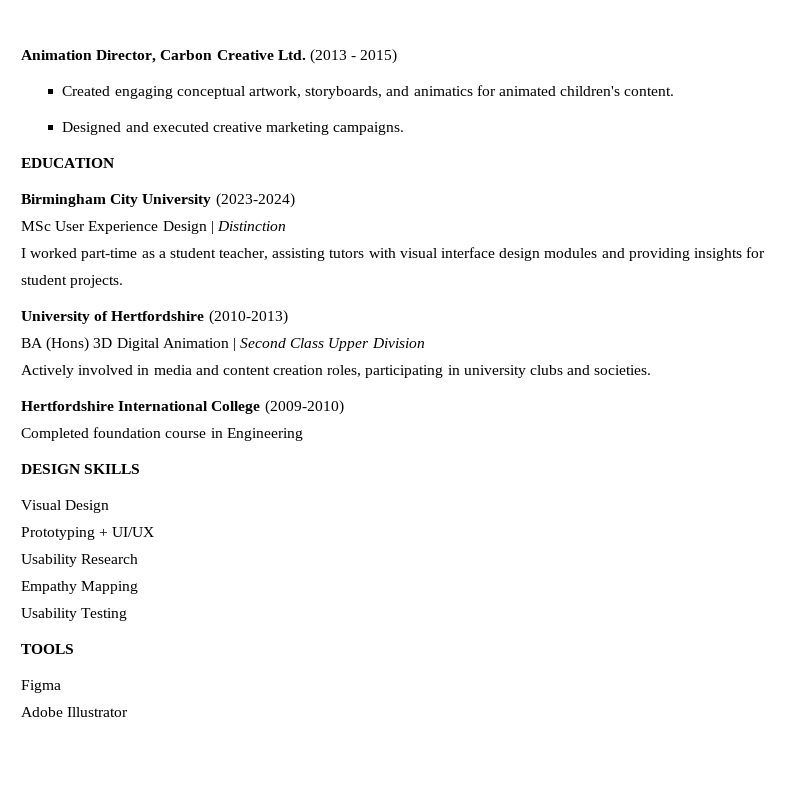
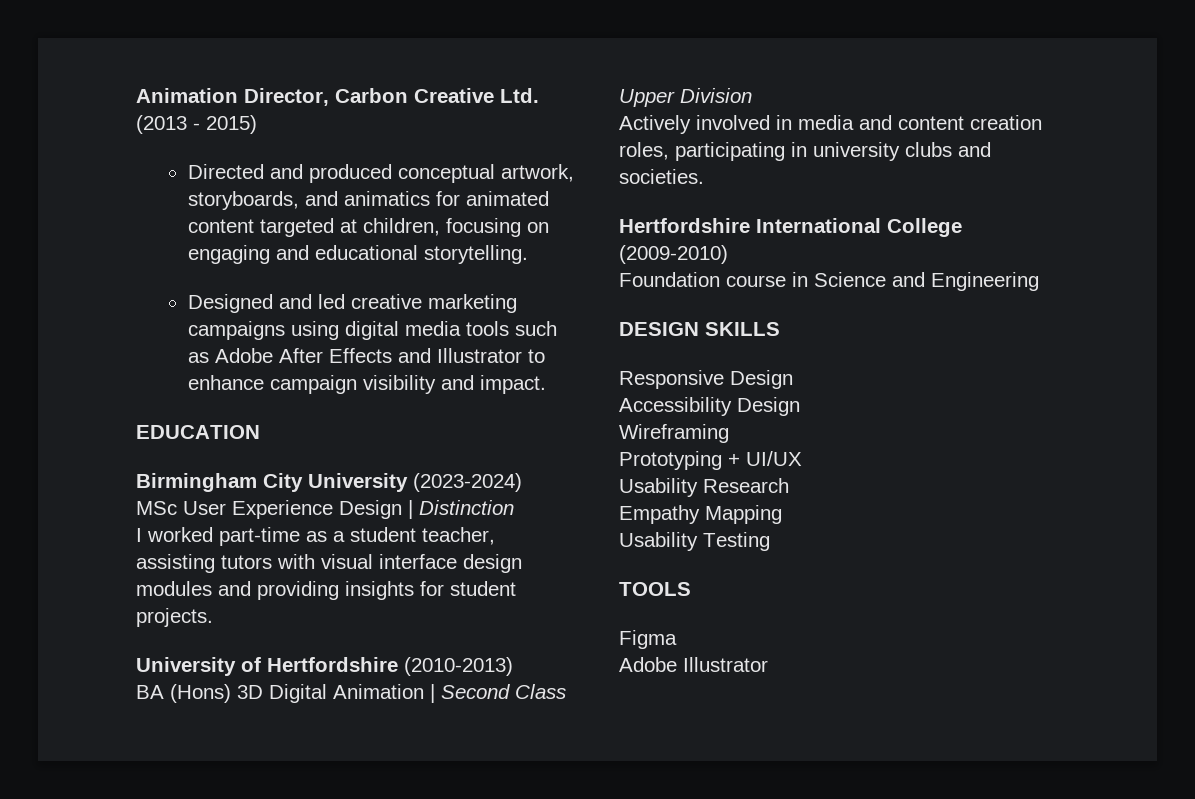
- Created engaging conceptual artwork, storyboards, and animatics for animated children's content.
+ Directed and produced conceptual artwork, storyboards, and animatics for animated content targeted at children, focusing on engaging and educational storytelling.
- Designed and executed creative marketing campaigns.
+ Designed and led creative marketing campaigns using digital media tools such as Adobe After Effects and Illustrator to enhance campaign visibility and impact.
- Completed foundation course in Engineering
+ Foundation course in Science and Engineering
- Visual Design
+ Responsive Design
+ Accessibility Design
+ Wireframing

